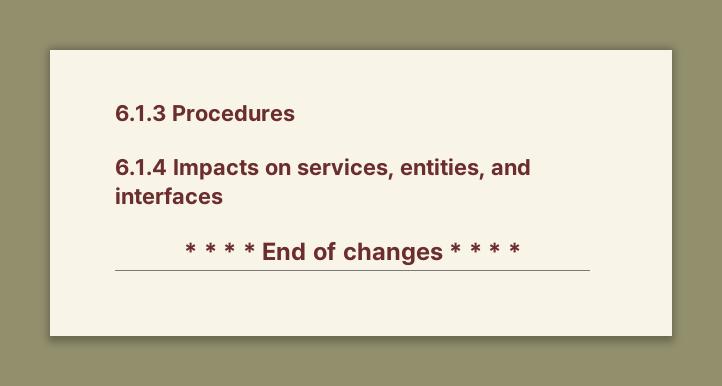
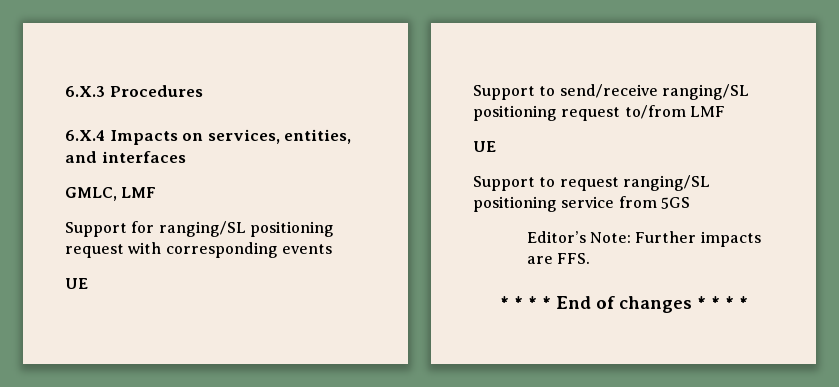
- 6.1.3 Procedures
+ 6.X.3 Procedures
- 6.1.4 Impacts on services, entities, and interfaces
+ 6.X.4 Impacts on services, entities, and interfaces
+ GMLC, LMF
+ Support for ranging/SL positioning request with corresponding events
+ UE
+ Support to send/receive ranging/SL positioning request to/from LMF
+ UE
+ Support to request ranging/SL positioning service from 5GS
+ Editor’s Note: Further impacts are FFS.

